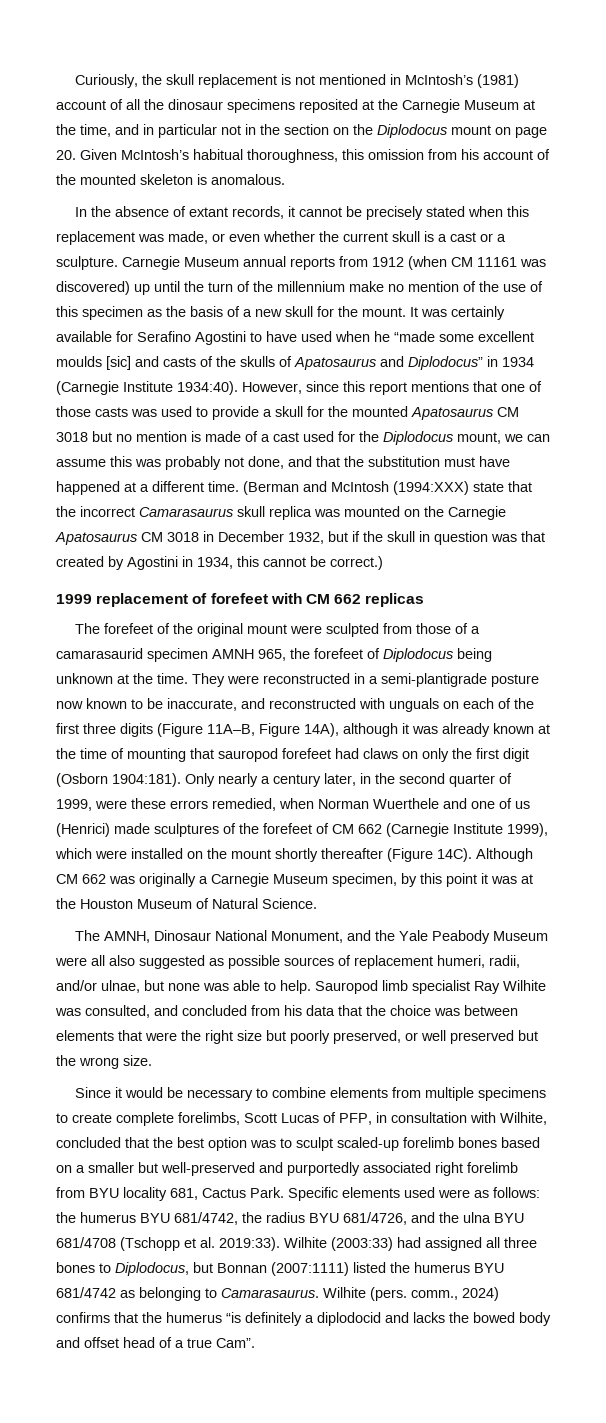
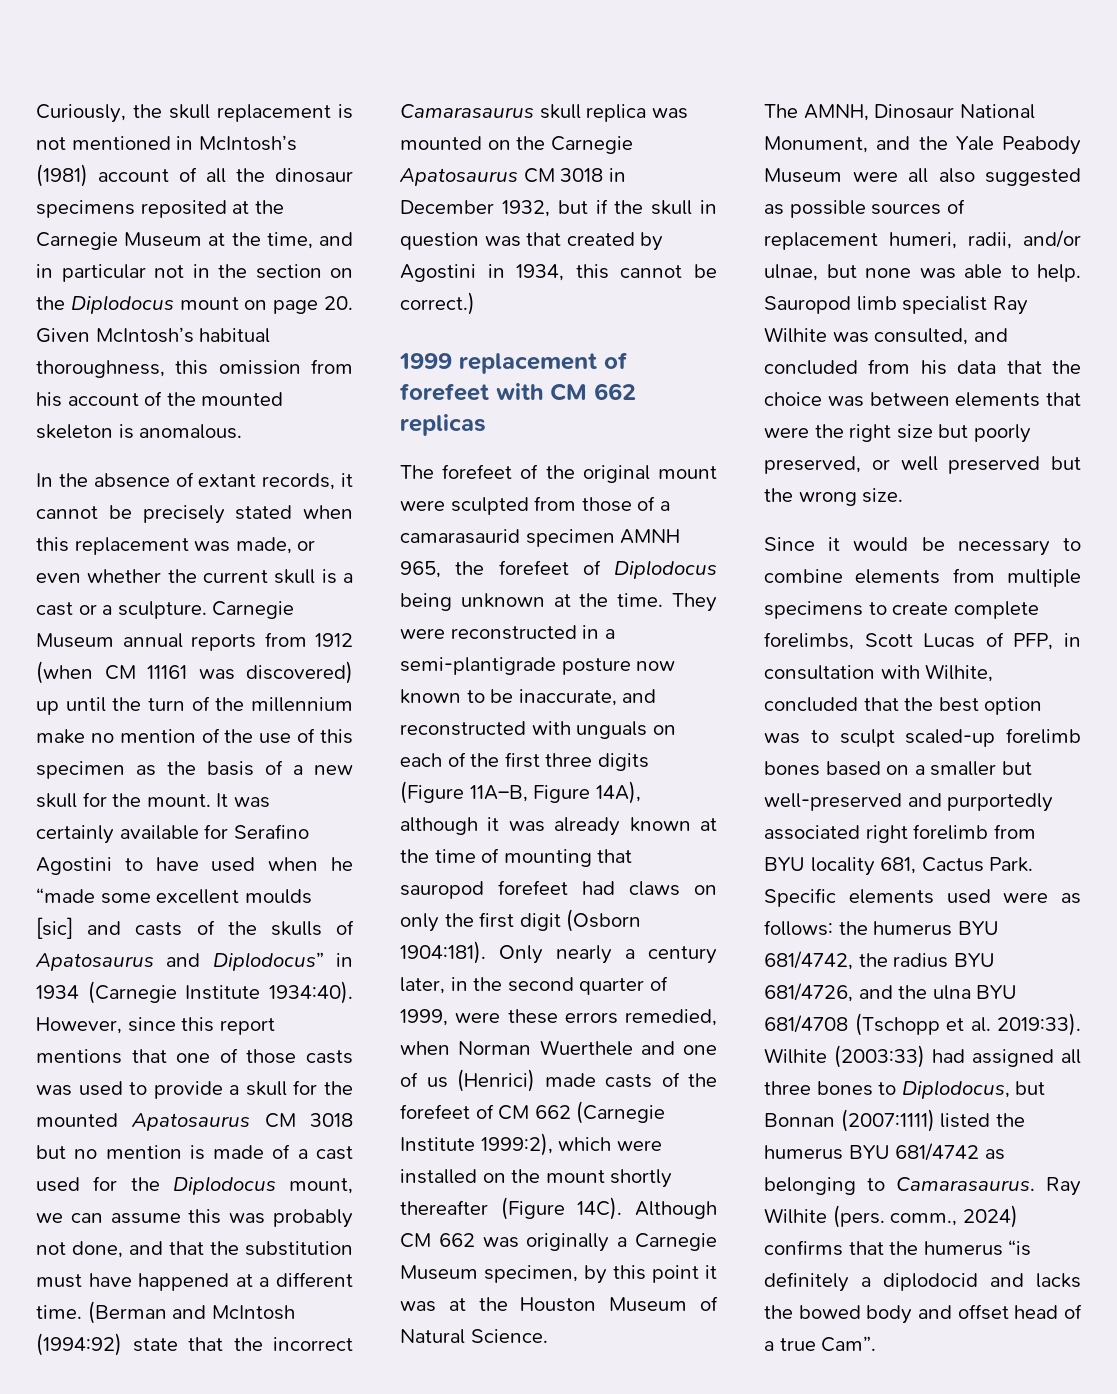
- (Berman and McIntosh (1994:XXX) state that the incorrect Camarasaurus skull replica was mounted on the Carnegie Apatosaurus CM 3018 in December 1932, but if the skull in question was that created by Agostini in 1934, this cannot be correct.)
+ (Berman and McIntosh (1994:92) state that the incorrect Camarasaurus skull replica was mounted on the Carnegie Apatosaurus CM 3018 in December 1932, but if the skull in question was that created by Agostini in 1934, this cannot be correct.)
- Only nearly a century later, in the second quarter of 1999, were these errors remedied, when Norman Wuerthele and one of us (Henrici) made sculptures of the forefeet of CM 662 (Carnegie Institute 1999), which were installed on the mount shortly thereafter (Figure 14C).
+ Only nearly a century later, in the second quarter of 1999, were these errors remedied, when Norman Wuerthele and one of us (Henrici) made casts of the forefeet of CM 662 (Carnegie Institute 1999:2), which were installed on the mount shortly thereafter (Figure 14C).
- Wilhite (pers. comm., 2024) confirms that the humerus “is definitely a diplodocid and lacks the bowed body and offset head of a true Cam”.
+ Ray Wilhite (pers. comm., 2024) confirms that the humerus “is definitely a diplodocid and lacks the bowed body and offset head of a true Cam”.

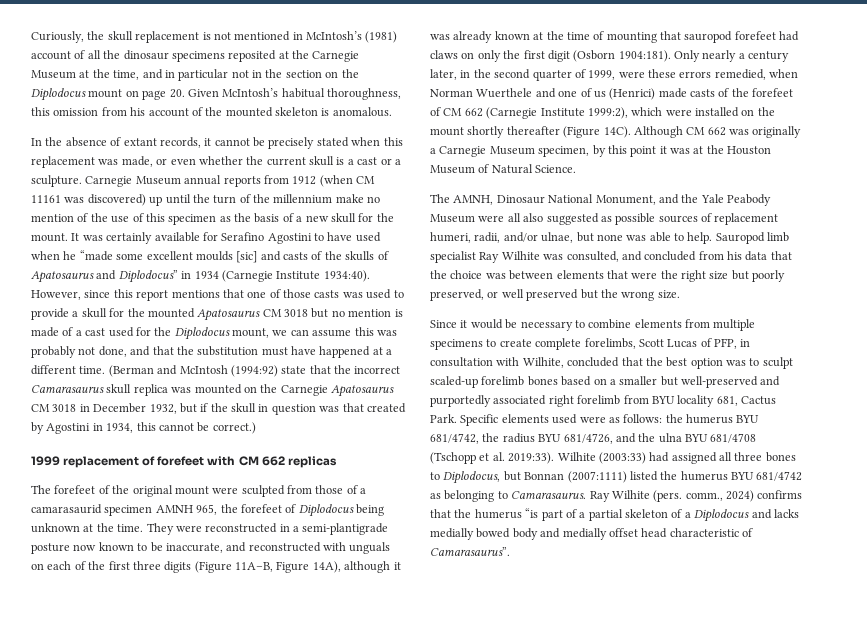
- Ray Wilhite (pers. comm., 2024) confirms that the humerus “is definitely a diplodocid and lacks the bowed body and offset head of a true Cam”.
+ Ray Wilhite (pers. comm., 2024) confirms that the humerus “is part of a partial skeleton of a Diplodocus and lacks medially bowed body and medially offset head characteristic of Camarasaurus”.

